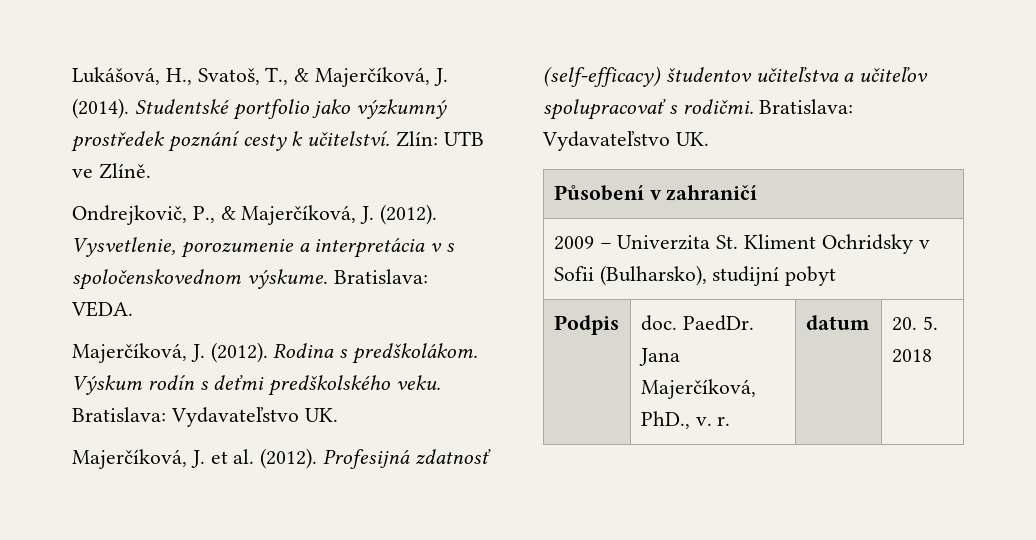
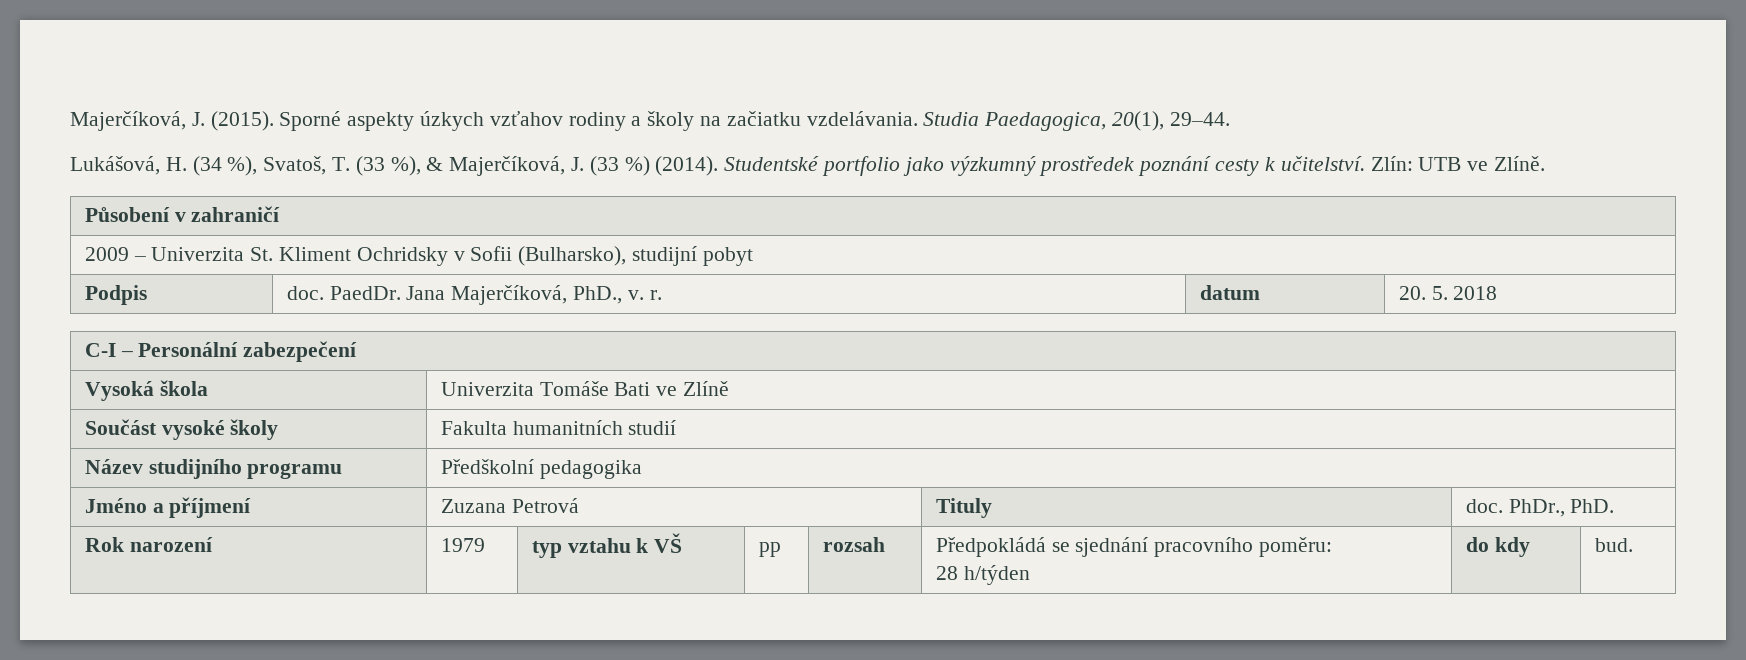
- Lukášová, H., Svatoš, T., & Majerčíková, J. (2014).
+ Majerčíková, J. (2015). Sporné aspekty úzkych vzťahov rodiny a školy na začiatku vzdelávania. Studia Paedagogica, 20(1), 29–44.
+ Lukášová, H. (34 %), Svatoš, T. (33 %), & Majerčíková, J. (33 %) (2014).
- Ondrejkovič, P., & Majerčíková, J. (2012). Vysvetlenie, porozumenie a interpretácia v s spoločenskovednom výskume. Bratislava: VEDA.
- Majerčíková, J. (2012). Rodina s predškolákom. Výskum rodín s deťmi predškolského veku. Bratislava: Vydavateľstvo UK.
- Majerčíková, J. et al. (2012). Profesijná zdatnosť (self-efficacy) študentov učiteľstva a učiteľov spolupracovať s rodičmi. Bratislava: Vydavateľstvo UK.
+ C-I – Personální zabezpečení
+ Vysoká škola | Univerzita Tomáše Bati ve Zlíně
+ Součást vysoké školy | Fakulta humanitních studií
+ Název studijního programu | Předškolní pedagogika
+ Jméno a příjmení | Zuzana Petrová | Tituly | doc. PhDr., PhD.
+ Rok narození | 1979 | typ vztahu k VŠ | pp | rozsah | Předpokládá se sjednání pracovního poměru:
+ 28 h/týden | do kdy | bud.

